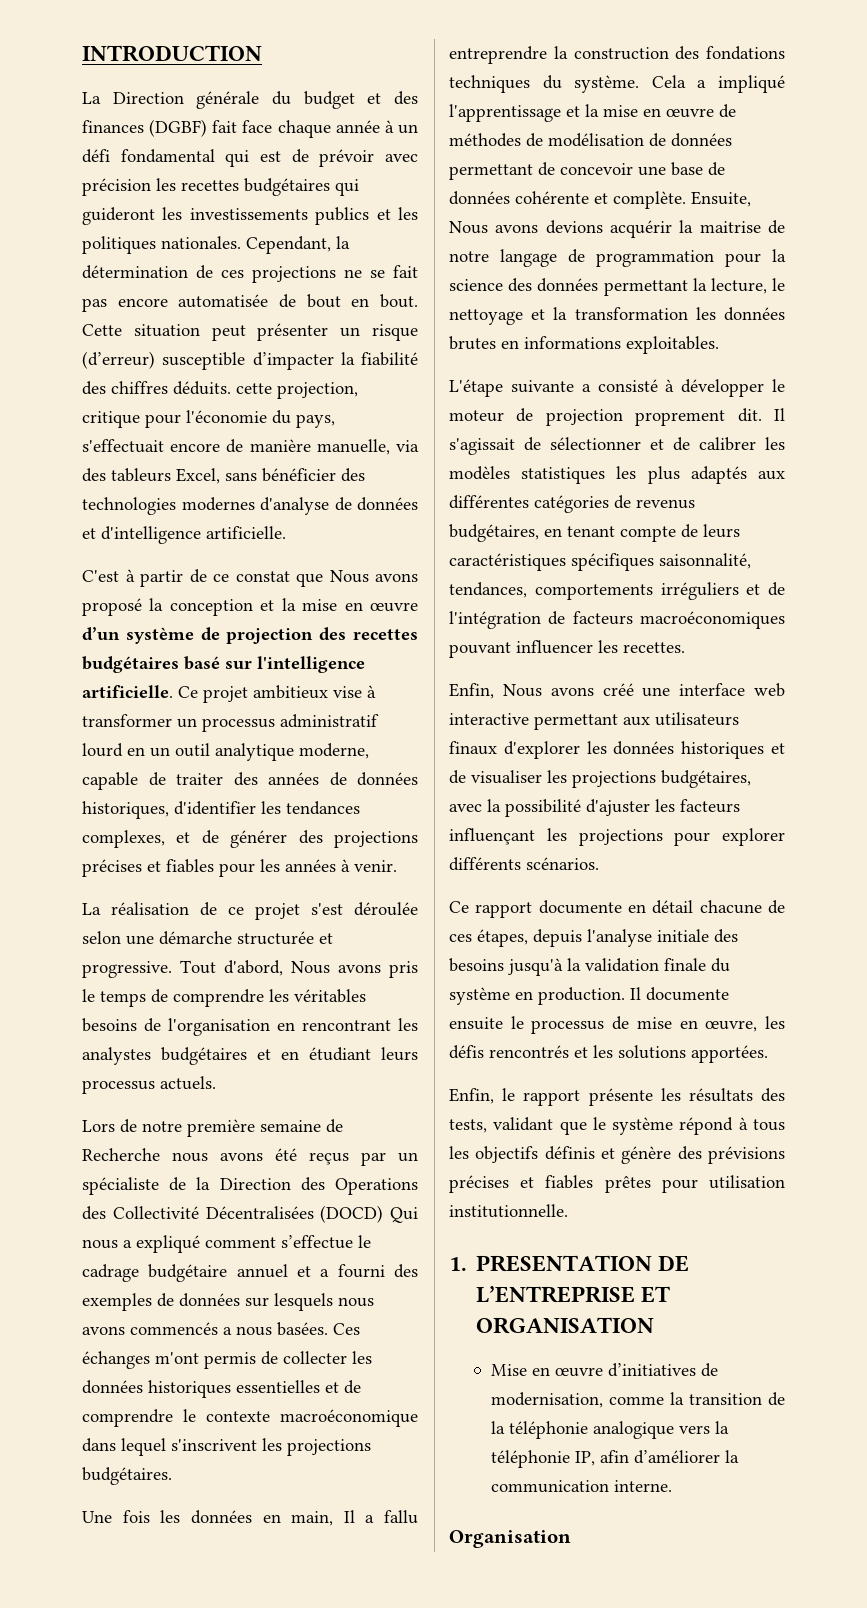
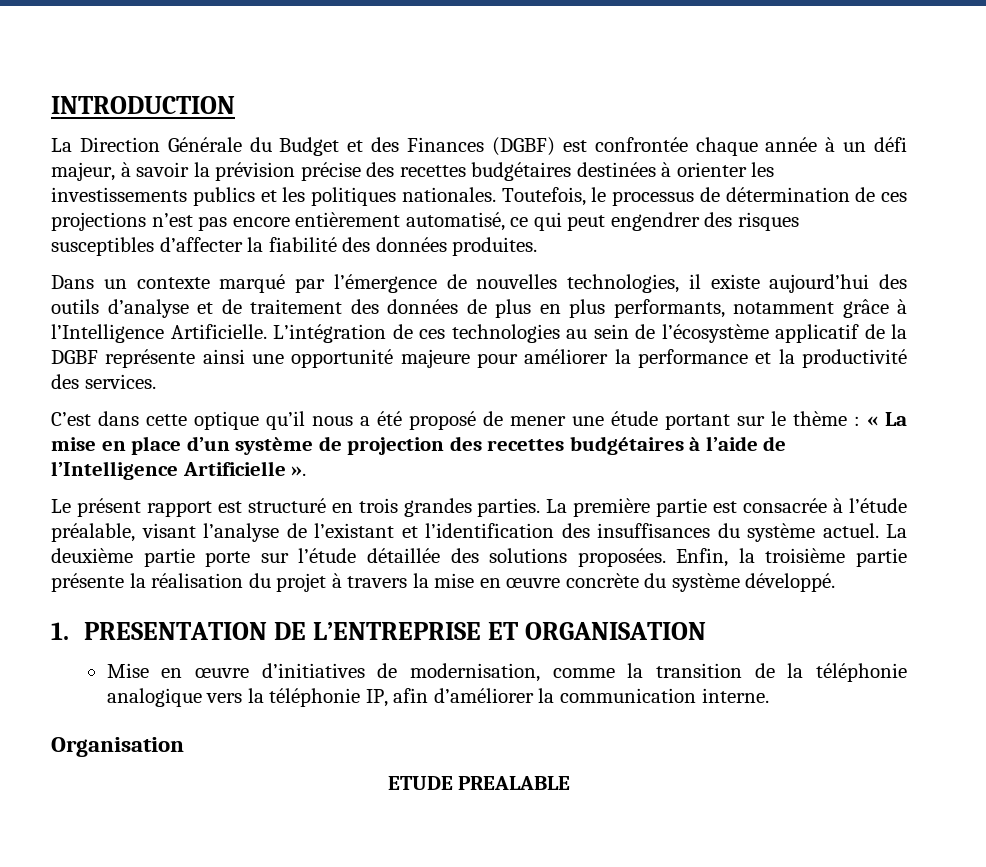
- La Direction générale du budget et des finances (DGBF) fait face chaque année à un défi fondamental qui est de prévoir avec précision les recettes budgétaires qui guideront les investissements publics et les politiques nationales.
+ La Direction Générale du Budget et des Finances (DGBF) est confrontée chaque année à un défi majeur, à savoir la prévision précise des recettes budgétaires destinées à orienter les investissements publics et les politiques nationales.
- Cependant, la détermination de ces projections ne se fait pas encore automatisée de bout en bout. Cette situation peut présenter un risque (d’erreur) susceptible d’impacter la fiabilité des chiffres déduits. cette projection, critique pour l'économie du pays, s'effectuait encore de manière manuelle, via des tableurs Excel, sans bénéficier des technologies modernes d'analyse de données et d'intelligence artificielle.
- C'est à partir de ce constat que Nous avons proposé la conception et la mise en œuvre d’un système de projection des recettes budgétaires basé sur l'intelligence artificielle. Ce projet ambitieux vise à transformer un processus administratif lourd en un outil analytique moderne, capable de traiter des années de données historiques, d'identifier les tendances complexes, et de générer des projections précises et fiables pour les années à venir.
- La réalisation de ce projet s'est déroulée selon une démarche structurée et progressive. Tout d'abord, Nous avons pris le temps de comprendre les véritables besoins de l'organisation en rencontrant les analystes budgétaires et en étudiant leurs processus actuels.
- Lors de notre première semaine de Recherche nous avons été reçus par un spécialiste de la Direction des Operations des Collectivité Décentralisées (DOCD) Qui nous a expliqué comment s’effectue le cadrage budgétaire annuel et a fourni des exemples de données sur lesquels nous avons commencés a nous basées. Ces échanges m'ont permis de collecter les données historiques essentielles et de comprendre le contexte macroéconomique dans lequel s'inscrivent les projections budgétaires.
- Une fois les données en main, Il a fallu entreprendre la construction des fondations techniques du système. Cela a impliqué l'apprentissage et la mise en œuvre de méthodes de modélisation de données permettant de concevoir une base de données cohérente et complète. Ensuite, Nous avons devions acquérir la maitrise de notre langage de programmation pour la science des données permettant la lecture, le nettoyage et la transformation les données brutes en informations exploitables.
- L'étape suivante a consisté à développer le moteur de projection proprement dit. Il s'agissait de sélectionner et de calibrer les modèles statistiques les plus adaptés aux différentes catégories de revenus budgétaires, en tenant compte de leurs caractéristiques spécifiques saisonnalité, tendances, comportements irréguliers et de l'intégration de facteurs macroéconomiques pouvant influencer les recettes.
- Enfin, Nous avons créé une interface web interactive permettant aux utilisateurs finaux d'explorer les données historiques et de visualiser les projections budgétaires, avec la possibilité d'ajuster les facteurs influençant les projections pour explorer différents scénarios.
- Ce rapport documente en détail chacune de ces étapes, depuis l'analyse initiale des besoins jusqu'à la validation finale du système en production. Il documente ensuite le processus de mise en œuvre, les défis rencontrés et les solutions apportées.
- Enfin, le rapport présente les résultats des tests, validant que le système répond à tous les objectifs définis et génère des prévisions précises et fiables prêtes pour utilisation institutionnelle.
+ Toutefois, le processus de détermination de ces projections n’est pas encore entièrement automatisé, ce qui peut engendrer des risques susceptibles d’affecter la fiabilité des données produites.
+ Dans un contexte marqué par l’émergence de nouvelles technologies, il existe aujourd’hui des outils d’analyse et de traitement des données de plus en plus performants, notamment grâce à l’Intelligence Artificielle. L’intégration de ces technologies au sein de l’écosystème applicatif de la DGBF représente ainsi une opportunité majeure pour améliorer la performance et la productivité des services.
+ C’est dans cette optique qu’il nous a été proposé de mener une étude portant sur le thème : « La mise en place d’un système de projection des recettes budgétaires à l’aide de l’Intelligence Artificielle ».
+ Le présent rapport est structuré en trois grandes parties. La première partie est consacrée à l’étude préalable, visant l’analyse de l’existant et l’identification des insuffisances du système actuel. La deuxième partie porte sur l’étude détaillée des solutions proposées. Enfin, la troisième partie présente la réalisation du projet à travers la mise en œuvre concrète du système développé.
+ ETUDE PREALABLE

